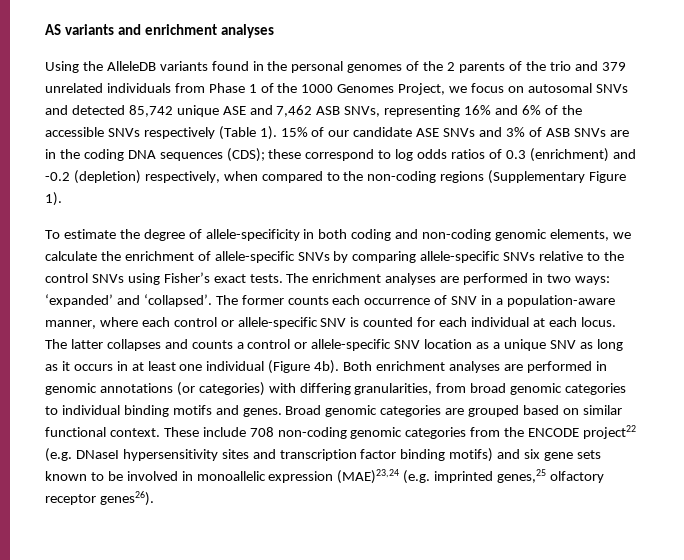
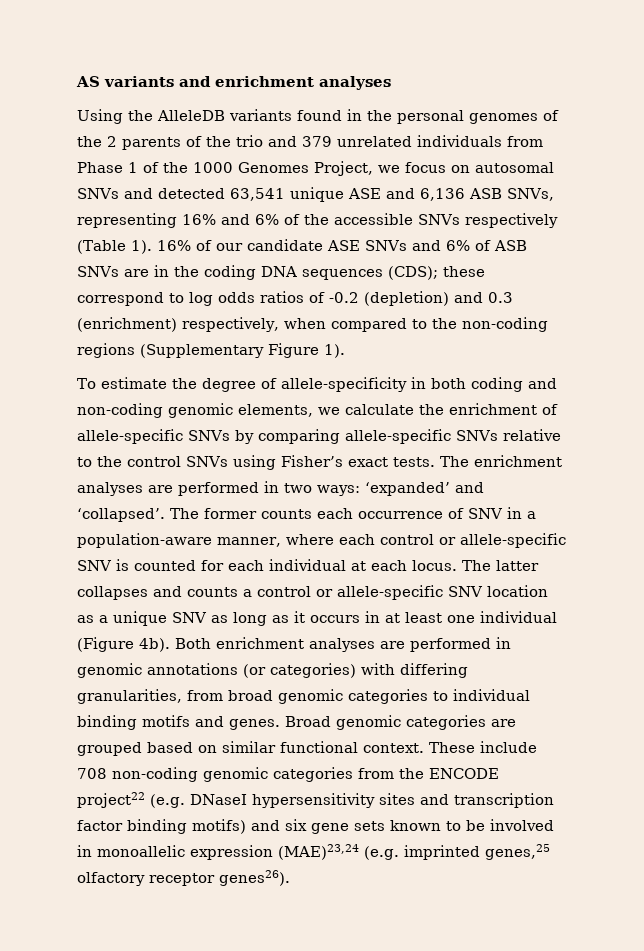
- Using the AlleleDB variants found in the personal genomes of the 2 parents of the trio and 379 unrelated individuals from Phase 1 of the 1000 Genomes Project, we focus on autosomal SNVs and detected 85,742 unique ASE and 7,462 ASB SNVs, representing 16% and 6% of the accessible SNVs respectively (Table 1).
+ Using the AlleleDB variants found in the personal genomes of the 2 parents of the trio and 379 unrelated individuals from Phase 1 of the 1000 Genomes Project, we focus on autosomal SNVs and detected 63,541 unique ASE and 6,136 ASB SNVs, representing 16% and 6% of the accessible SNVs respectively (Table 1).
- 15% of our candidate ASE SNVs and 3% of ASB SNVs are in the coding DNA sequences (CDS); these correspond to log odds ratios of 0.3 (enrichment) and -0.2 (depletion) respectively, when compared to the non-coding regions (Supplementary Figure 1).
+ 16% of our candidate ASE SNVs and 6% of ASB SNVs are in the coding DNA sequences (CDS); these correspond to log odds ratios of -0.2 (depletion) and 0.3 (enrichment) respectively, when compared to the non-coding regions (Supplementary Figure 1).

